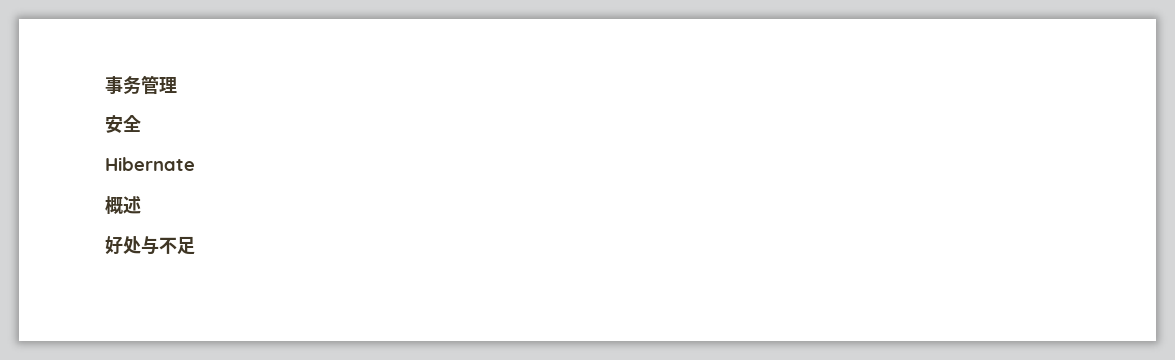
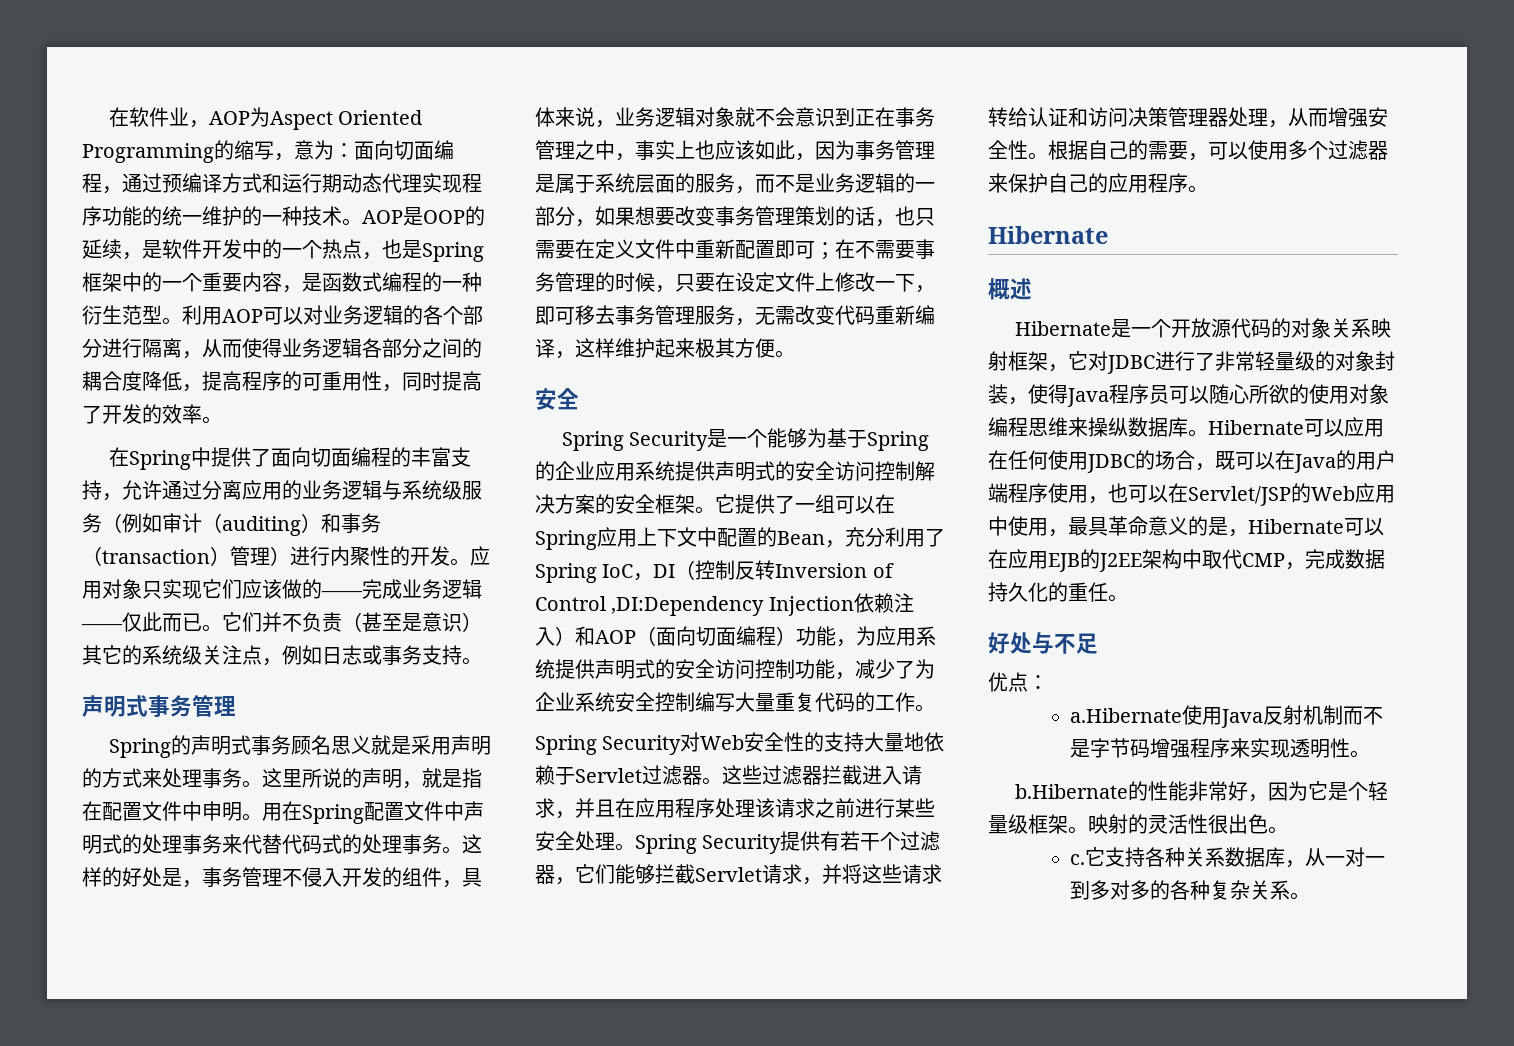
- 事务管理
+ 在软件业，AOP为Aspect Oriented Programming的缩写，意为：面向切面编程，通过预编译方式和运行期动态代理实现程序功能的统一维护的一种技术。AOP是OOP的延续，是软件开发中的一个热点，也是Spring框架中的一个重要内容，是函数式编程的一种衍生范型。利用AOP可以对业务逻辑的各个部分进行隔离，从而使得业务逻辑各部分之间的耦合度降低，提高程序的可重用性，同时提高了开发的效率。
+ 在Spring中提供了面向切面编程的丰富支持，允许通过分离应用的业务逻辑与系统级服务（例如审计（auditing）和事务（transaction）管理）进行内聚性的开发。应用对象只实现它们应该做的——完成业务逻辑——仅此而已。它们并不负责（甚至是意识）其它的系统级关注点，例如日志或事务支持。
+ 声明式事务管理
+ Spring的声明式事务顾名思义就是采用声明的方式来处理事务。这里所说的声明，就是指在配置文件中申明。用在Spring配置文件中声明式的处理事务来代替代码式的处理事务。这样的好处是，事务管理不侵入开发的组件，具体来说，业务逻辑对象就不会意识到正在事务管理之中，事实上也应该如此，因为事务管理是属于系统层面的服务，而不是业务逻辑的一部分，如果想要改变事务管理策划的话，也只需要在定义文件中重新配置即可；在不需要事务管理的时候，只要在设定文件上修改一下，即可移去事务管理服务，无需改变代码重新编译，这样维护起来极其方便。
  安全
+ Spring Security是一个能够为基于Spring的企业应用系统提供声明式的安全访问控制解决方案的安全框架。它提供了一组可以在Spring应用上下文中配置的Bean，充分利用了Spring IoC，DI（控制反转Inversion of Control ,DI:Dependency Injection依赖注入）和AOP（面向切面编程）功能，为应用系统提供声明式的安全访问控制功能，减少了为企业系统安全控制编写大量重复代码的工作。
+ Spring Security对Web安全性的支持大量地依赖于Servlet过滤器。这些过滤器拦截进入请求，并且在应用程序处理该请求之前进行某些安全处理。Spring Security提供有若干个过滤器，它们能够拦截Servlet请求，并将这些请求转给认证和访问决策管理器处理，从而增强安全性。根据自己的需要，可以使用多个过滤器来保护自己的应用程序。
  Hibernate
  概述
+ Hibernate是一个开放源代码的对象关系映射框架，它对JDBC进行了非常轻量级的对象封装，使得Java程序员可以随心所欲的使用对象编程思维来操纵数据库。Hibernate可以应用在任何使用JDBC的场合，既可以在Java的用户端程序使用，也可以在Servlet/JSP的Web应用中使用，最具革命意义的是，Hibernate可以在应用EJB的J2EE架构中取代CMP，完成数据持久化的重任。
  好处与不足
+ 优点：
+ a.Hibernate使用Java反射机制而不是字节码增强程序来实现透明性。
+ b.Hibernate的性能非常好，因为它是个轻量级框架。映射的灵活性很出色。
+ c.它支持各种关系数据库，从一对一到多对多的各种复杂关系。

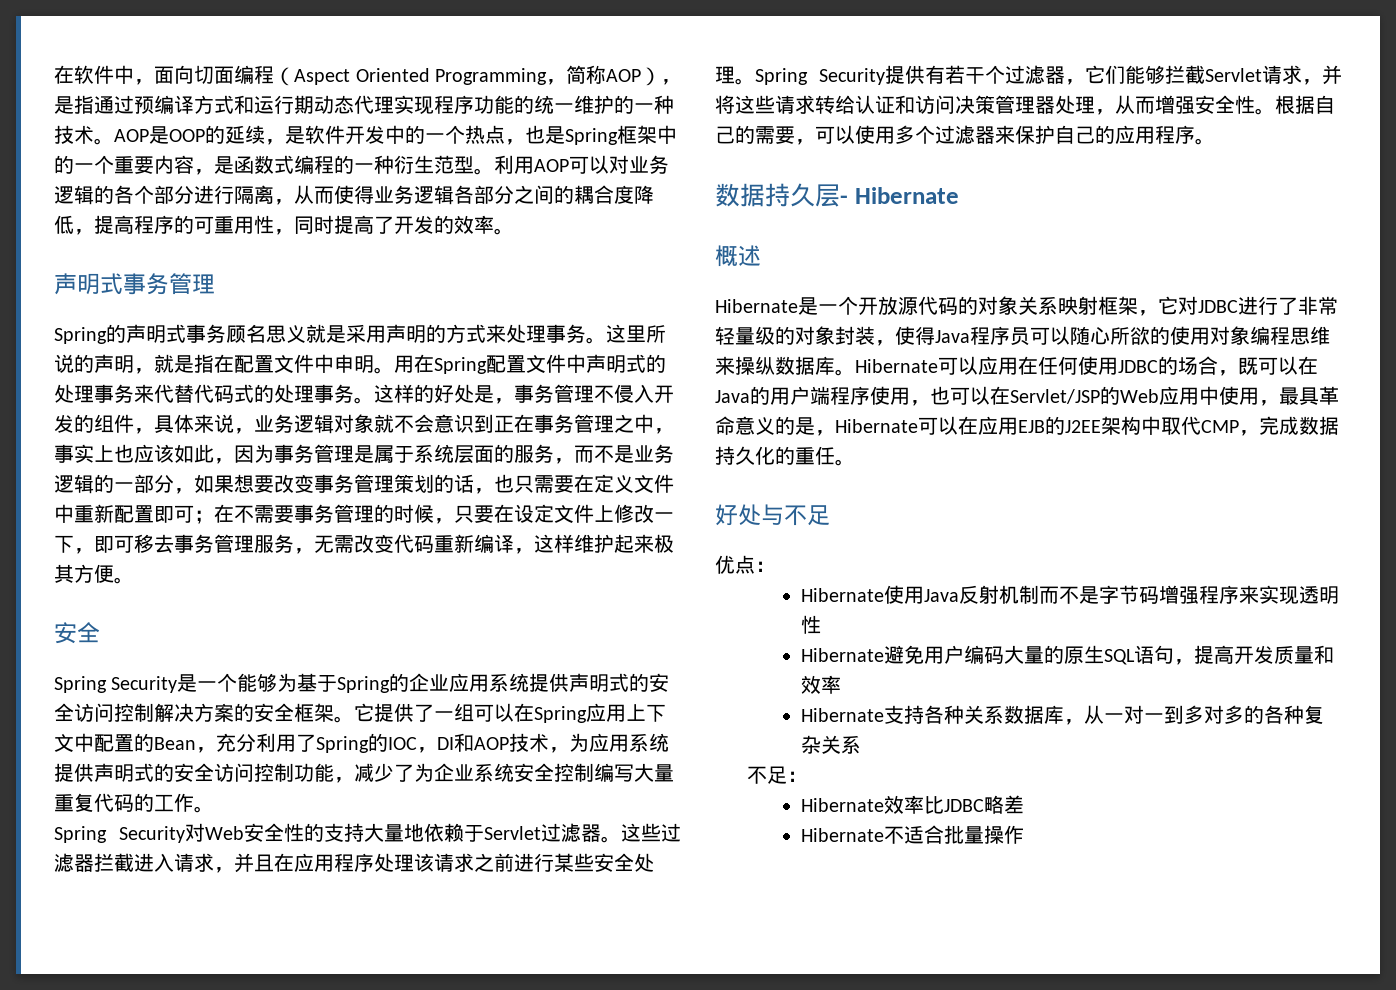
- 在软件业，AOP为Aspect Oriented Programming的缩写，意为：面向切面编程，通过预编译方式和运行期动态代理实现程序功能的统一维护的一种技术。
+ 在软件中，面向切面编程（Aspect Oriented Programming，简称AOP），是指通过预编译方式和运行期动态代理实现程序功能的统一维护的一种技术。
- 在Spring中提供了面向切面编程的丰富支持，允许通过分离应用的业务逻辑与系统级服务（例如审计（auditing）和事务（transaction）管理）进行内聚性的开发。应用对象只实现它们应该做的——完成业务逻辑——仅此而已。它们并不负责（甚至是意识）其它的系统级关注点，例如日志或事务支持。
- 它提供了一组可以在Spring应用上下文中配置的Bean，充分利用了Spring IoC，DI（控制反转Inversion of Control ,DI:Dependency Injection依赖注入）和AOP（面向切面编程）功能，为应用系统提供声明式的安全访问控制功能，减少了为企业系统安全控制编写大量重复代码的工作。
+ 它提供了一组可以在Spring应用上下文中配置的Bean，充分利用了Spring的IOC，DI和AOP技术，为应用系统提供声明式的安全访问控制功能，减少了为企业系统安全控制编写大量重复代码的工作。
  根据自己的需要，可以使用多个过滤器来保护自己的应用程序。
- Hibernate
+ 数据持久层- Hibernate
- a.Hibernate使用Java反射机制而不是字节码增强程序来实现透明性。
- b.Hibernate的性能非常好，因为它是个轻量级框架。映射的灵活性很出色。
- c.它支持各种关系数据库，从一对一到多对多的各种复杂关系。
+ Hibernate使用Java反射机制而不是字节码增强程序来实现透明性
+ Hibernate避免用户编码大量的原生SQL语句，提高开发质量和效率
+ Hibernate支持各种关系数据库，从一对一到多对多的各种复杂关系
+ 不足：
+ Hibernate效率比JDBC略差
+ Hibernate不适合批量操作

